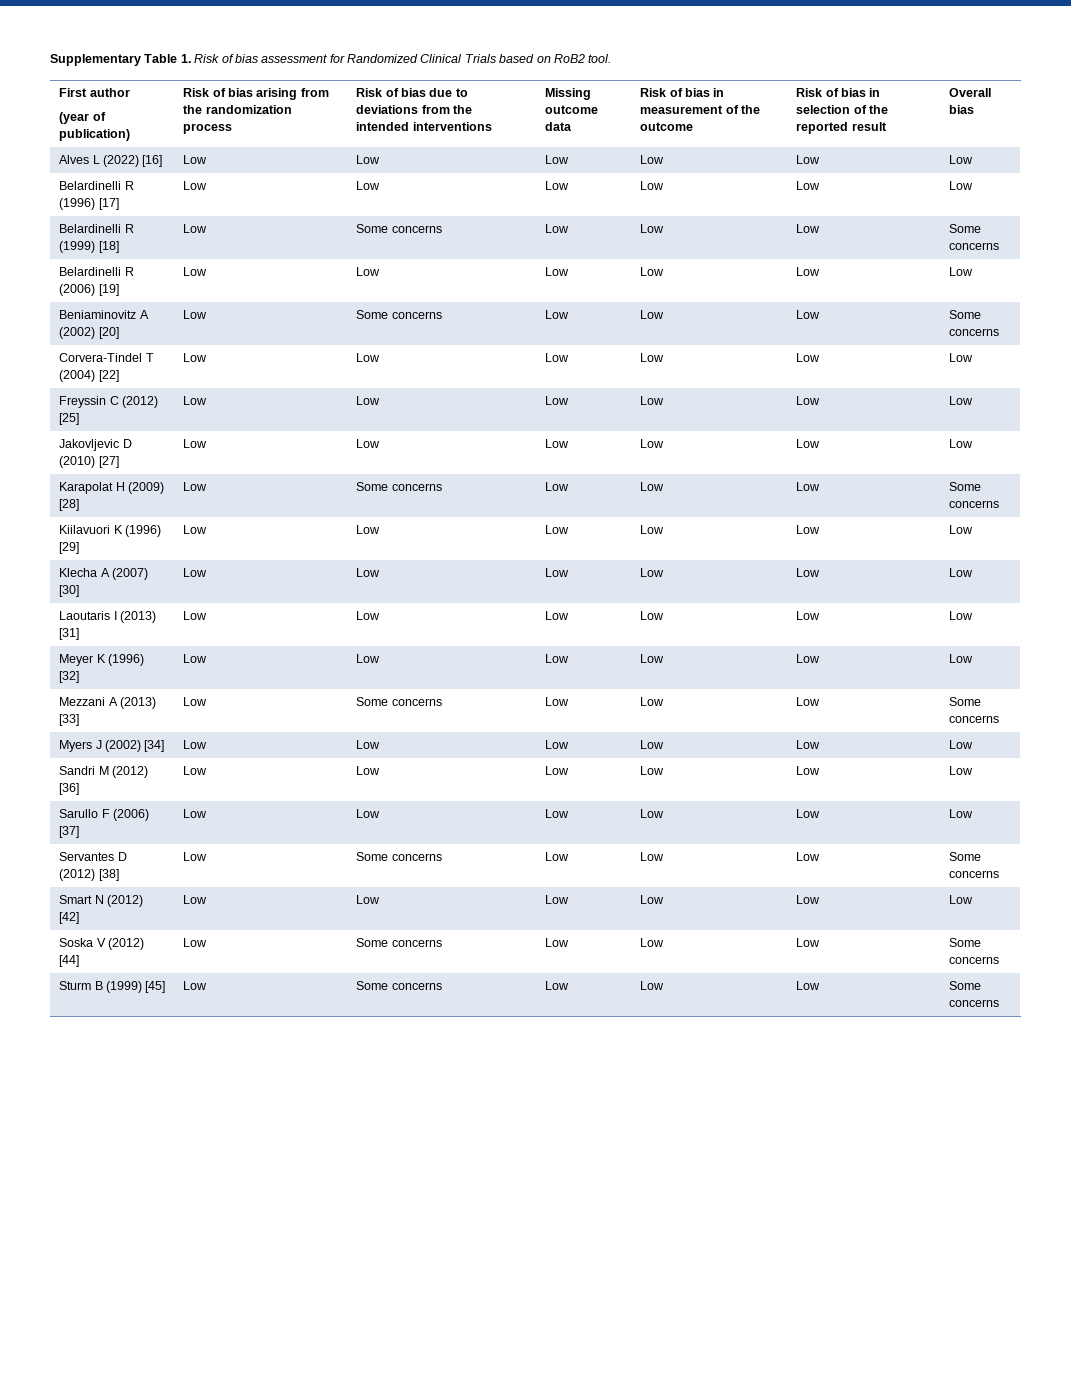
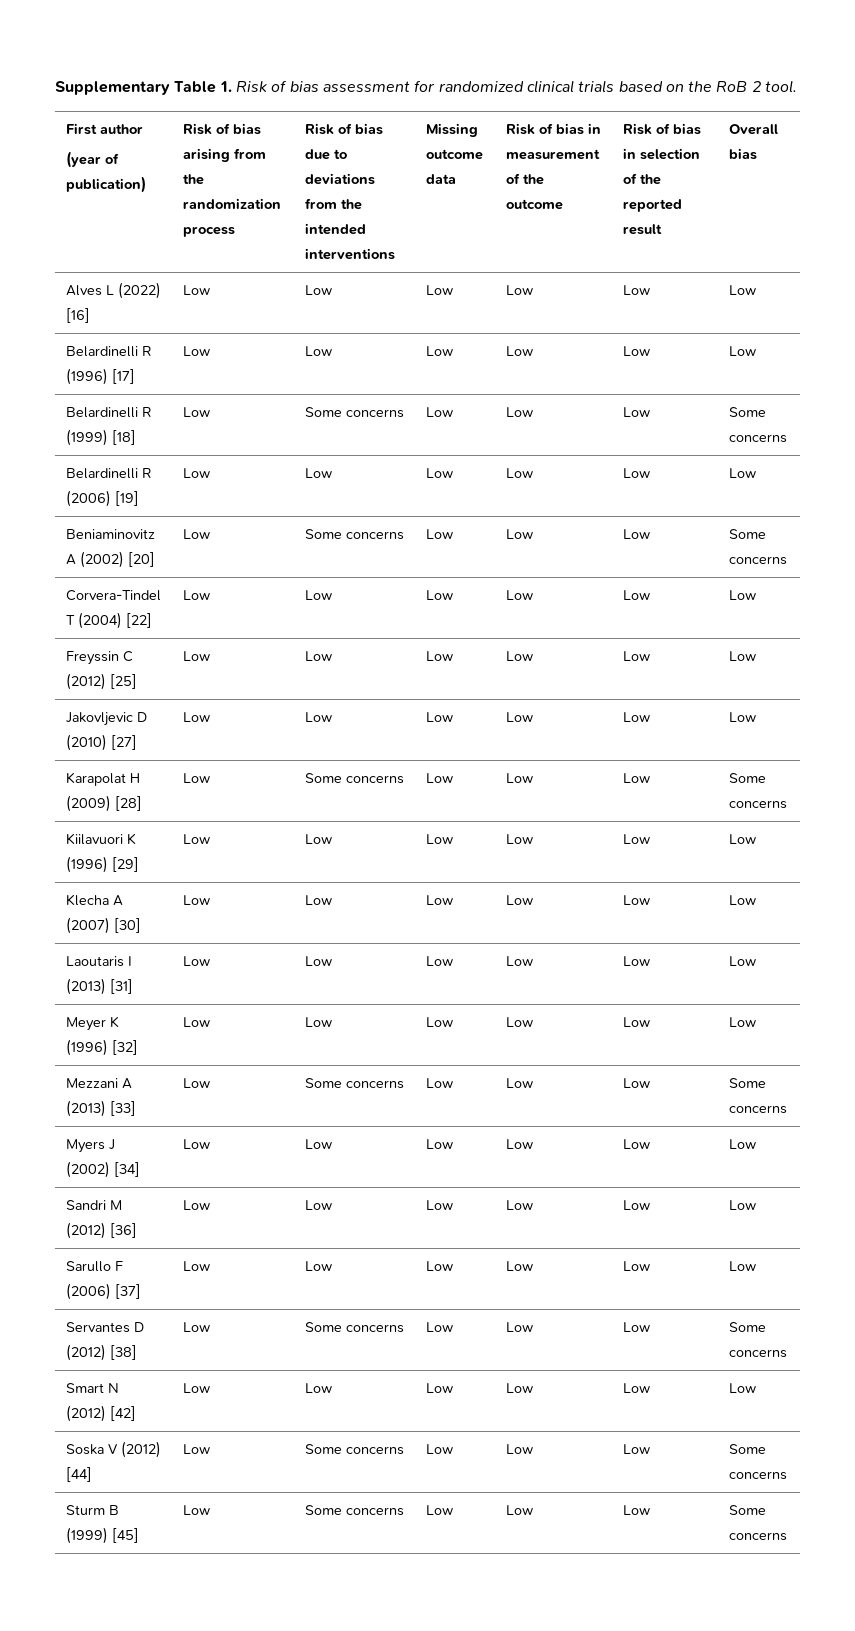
- Supplementary Table 1. Risk of bias assessment for Randomized Clinical Trials based on RoB2 tool.
+ Supplementary Table 1. Risk of bias assessment for randomized clinical trials based on the RoB 2 tool.

